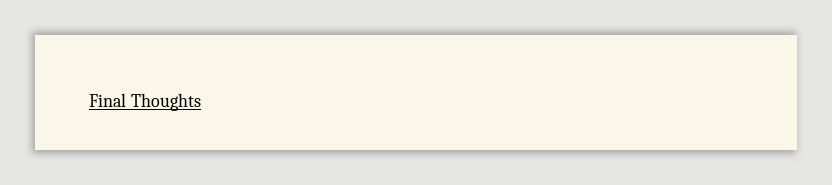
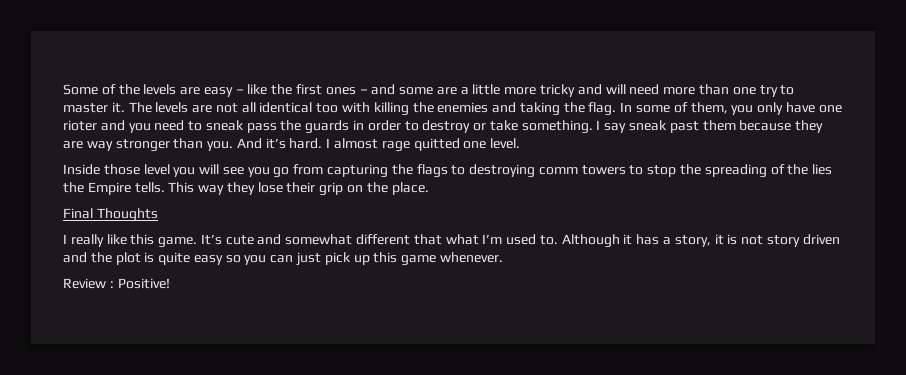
+ Some of the levels are easy – like the first ones – and some are a little more tricky and will need more than one try to master it. The levels are not all identical too with killing the enemies and taking the flag. In some of them, you only have one rioter and you need to sneak pass the guards in order to destroy or take something. I say sneak past them because they are way stronger than you. And it’s hard. I almost rage quitted one level.
+ Inside those level you will see you go from capturing the flags to destroying comm towers to stop the spreading of the lies the Empire tells. This way they lose their grip on the place.
  Final Thoughts
+ I really like this game. It’s cute and somewhat different that what I’m used to. Although it has a story, it is not story driven and the plot is quite easy so you can just pick up this game whenever.
+ Review : Positive!

